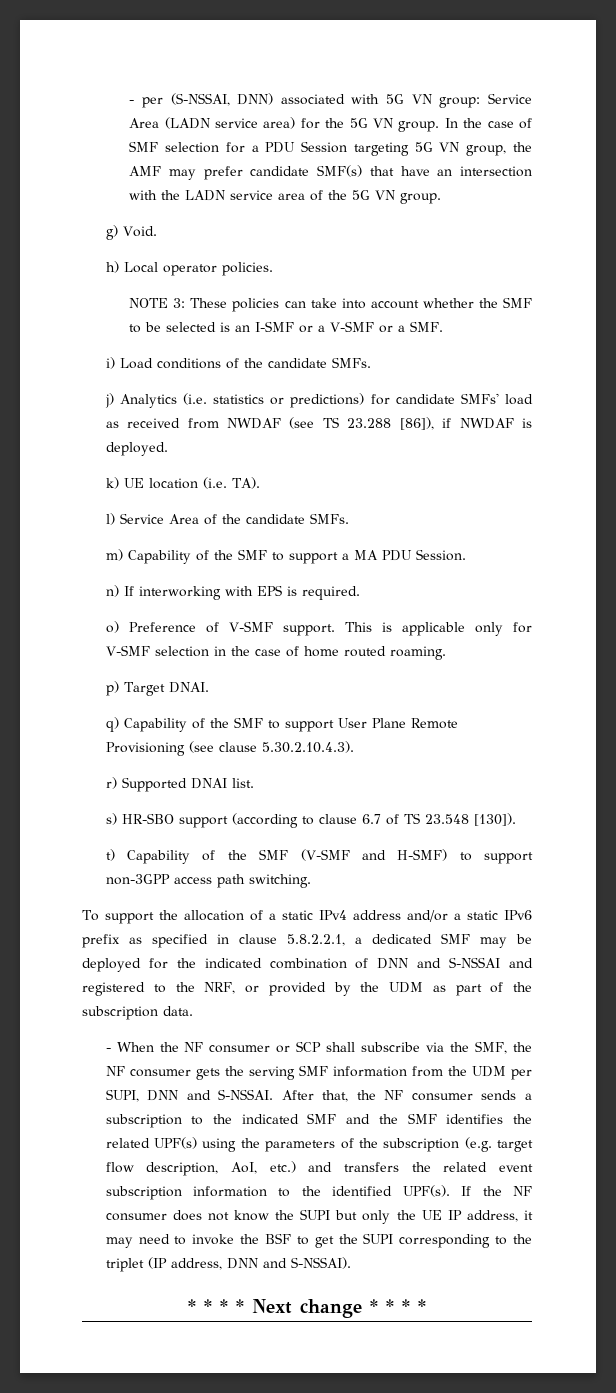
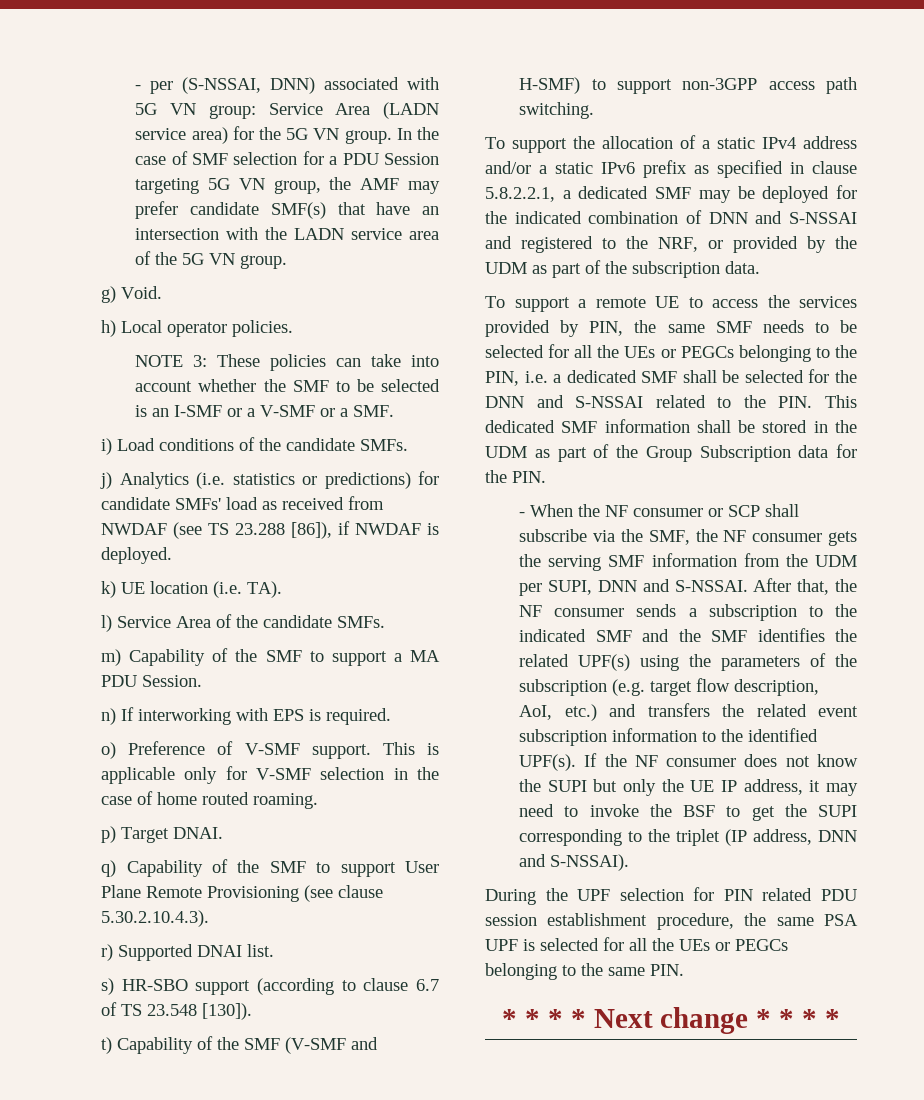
+ To support a remote UE to access the services provided by PIN, the same SMF needs to be selected for all the UEs or PEGCs belonging to the PIN, i.e. a dedicated SMF shall be selected for the DNN and S-NSSAI related to the PIN. This dedicated SMF information shall be stored in the UDM as part of the Group Subscription data for the PIN.
+ During the UPF selection for PIN related PDU session establishment procedure, the same PSA UPF is selected for all the UEs or PEGCs belonging to the same PIN.

